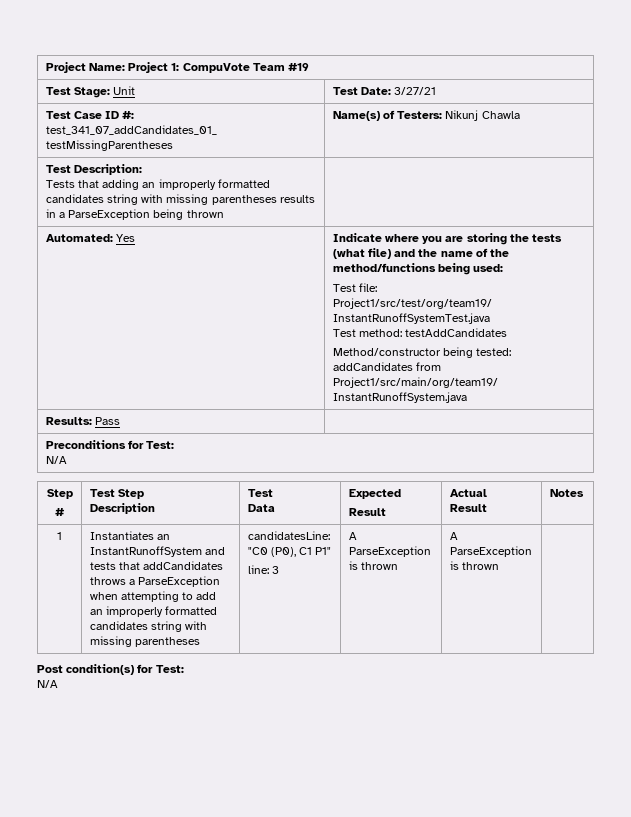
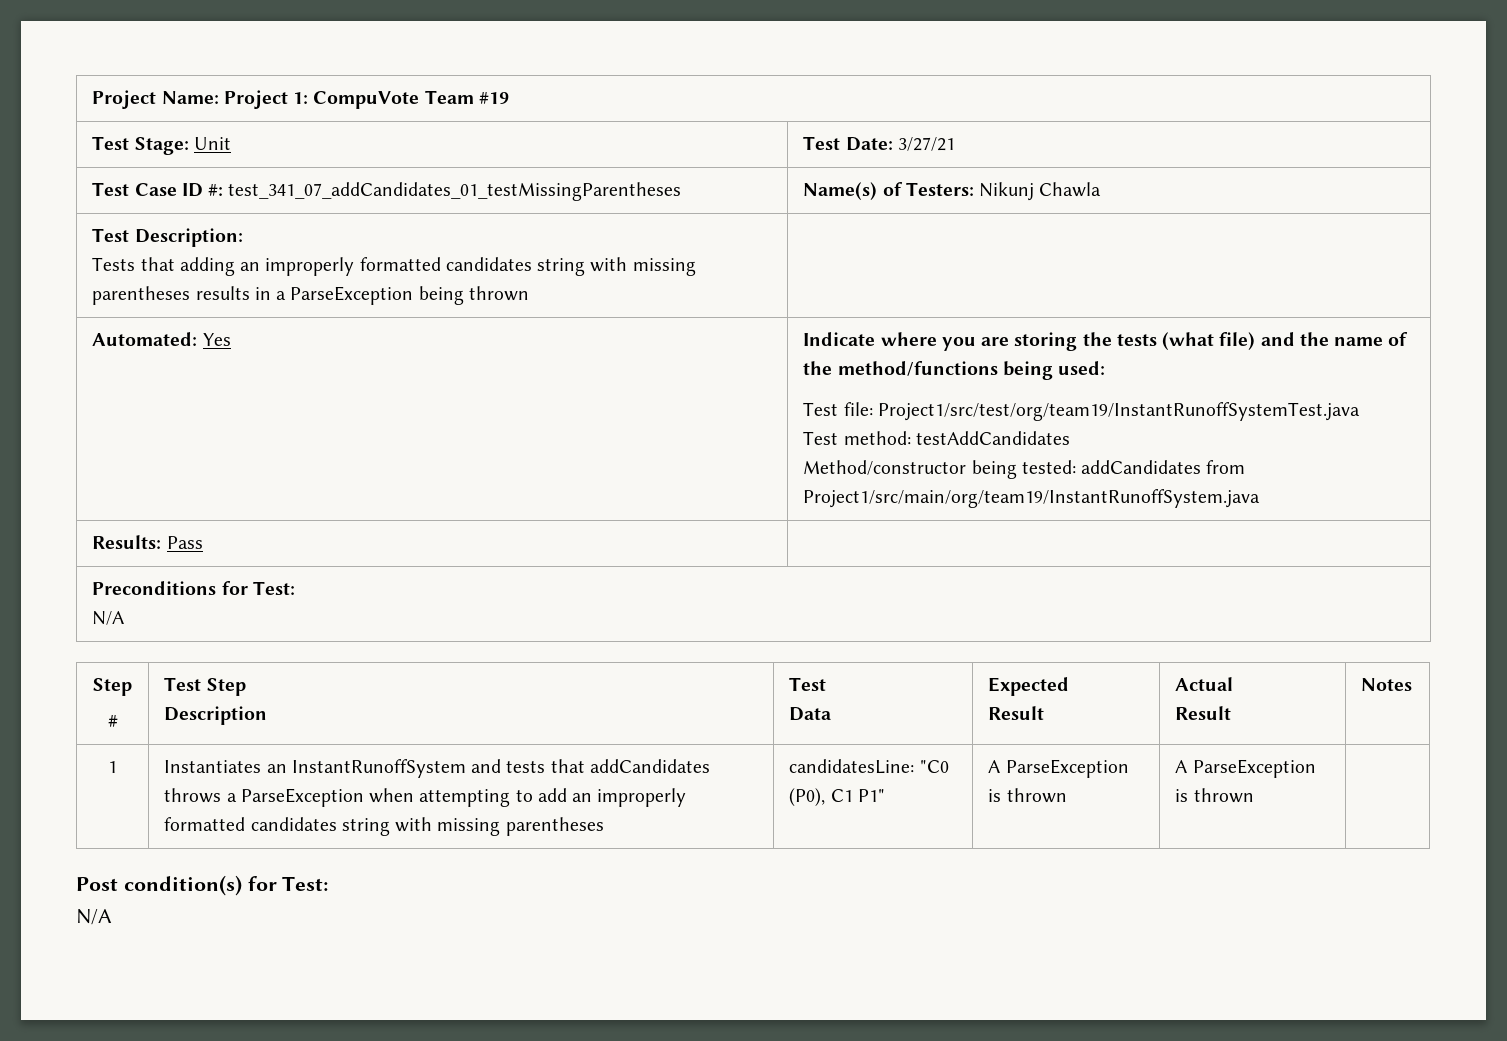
- 1 | Instantiates an InstantRunoffSystem and tests that addCandidates throws a ParseException when attempting to add an improperly formatted candidates string with missing parentheses | candidatesLine: "C0 (P0), C1 P1"
- line: 3 | A ParseException is thrown | A ParseException is thrown |
+ 1 | Instantiates an InstantRunoffSystem and tests that addCandidates throws a ParseException when attempting to add an improperly formatted candidates string with missing parentheses | candidatesLine: "C0 (P0), C1 P1" | A ParseException is thrown | A ParseException is thrown |

